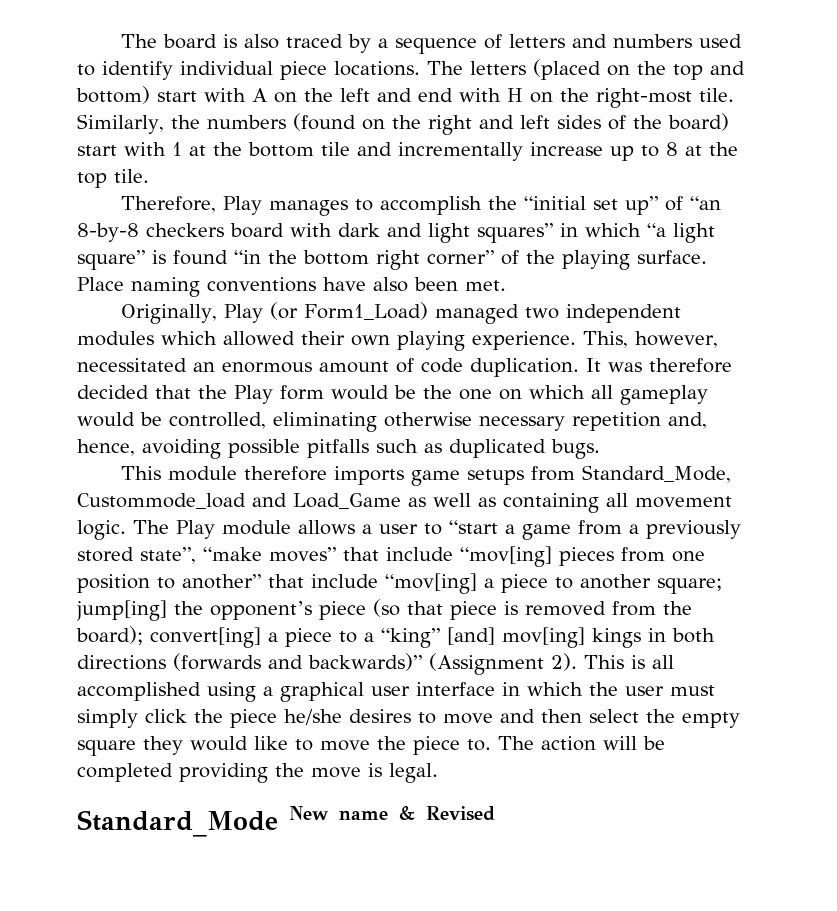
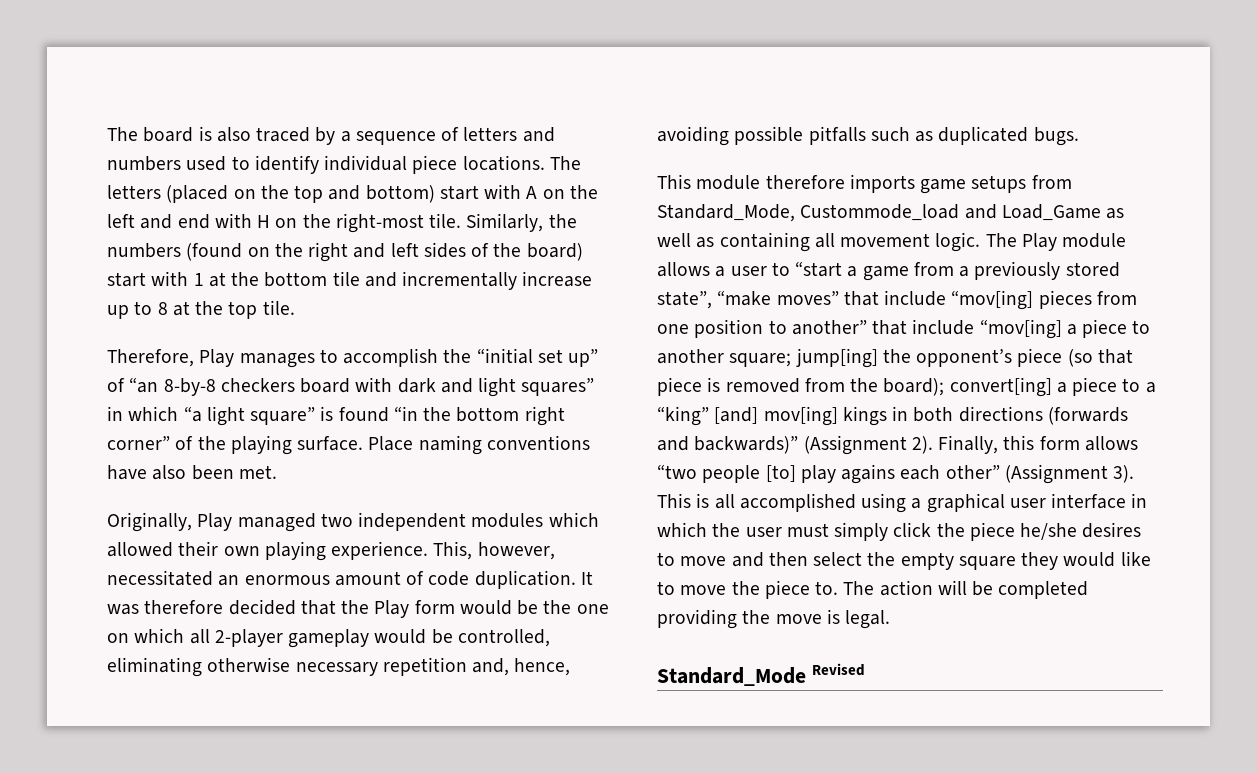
- Originally, Play (or Form1_Load) managed two independent modules which allowed their own playing experience.
+ Originally, Play managed two independent modules which allowed their own playing experience.
- It was therefore decided that the Play form would be the one on which all gameplay would be controlled, eliminating otherwise necessary repetition and, hence, avoiding possible pitfalls such as duplicated bugs.
+ It was therefore decided that the Play form would be the one on which all 2-player gameplay would be controlled, eliminating otherwise necessary repetition and, hence, avoiding possible pitfalls such as duplicated bugs.
+ Finally, this form allows “two people [to] play agains each other” (Assignment 3).
- Standard_Mode New name & Revised
+ Standard_Mode Revised

